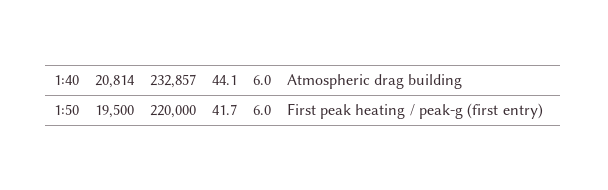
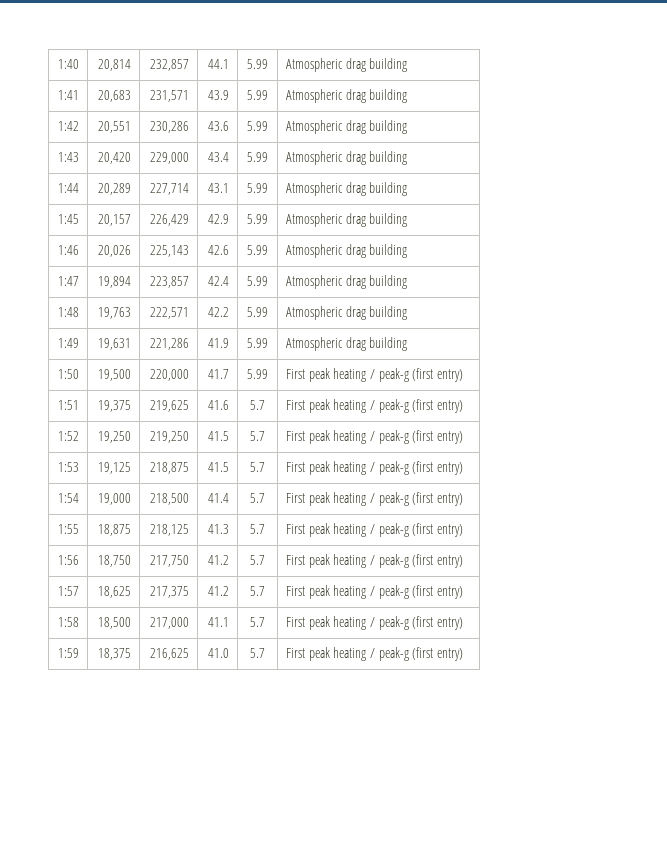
- 1:40 | 20,814 | 232,857 | 44.1 | 6.0 | Atmospheric drag building
+ 1:40 | 20,814 | 232,857 | 44.1 | 5.99 | Atmospheric drag building
+ 1:41 | 20,683 | 231,571 | 43.9 | 5.99 | Atmospheric drag building
+ 1:42 | 20,551 | 230,286 | 43.6 | 5.99 | Atmospheric drag building
+ 1:43 | 20,420 | 229,000 | 43.4 | 5.99 | Atmospheric drag building
+ 1:44 | 20,289 | 227,714 | 43.1 | 5.99 | Atmospheric drag building
+ 1:45 | 20,157 | 226,429 | 42.9 | 5.99 | Atmospheric drag building
+ 1:46 | 20,026 | 225,143 | 42.6 | 5.99 | Atmospheric drag building
+ 1:47 | 19,894 | 223,857 | 42.4 | 5.99 | Atmospheric drag building
+ 1:48 | 19,763 | 222,571 | 42.2 | 5.99 | Atmospheric drag building
+ 1:49 | 19,631 | 221,286 | 41.9 | 5.99 | Atmospheric drag building
- 1:50 | 19,500 | 220,000 | 41.7 | 6.0 | First peak heating / peak-g (first entry)
+ 1:50 | 19,500 | 220,000 | 41.7 | 5.99 | First peak heating / peak-g (first entry)
+ 1:51 | 19,375 | 219,625 | 41.6 | 5.7 | First peak heating / peak-g (first entry)
+ 1:52 | 19,250 | 219,250 | 41.5 | 5.7 | First peak heating / peak-g (first entry)
+ 1:53 | 19,125 | 218,875 | 41.5 | 5.7 | First peak heating / peak-g (first entry)
+ 1:54 | 19,000 | 218,500 | 41.4 | 5.7 | First peak heating / peak-g (first entry)
+ 1:55 | 18,875 | 218,125 | 41.3 | 5.7 | First peak heating / peak-g (first entry)
+ 1:56 | 18,750 | 217,750 | 41.2 | 5.7 | First peak heating / peak-g (first entry)
+ 1:57 | 18,625 | 217,375 | 41.2 | 5.7 | First peak heating / peak-g (first entry)
+ 1:58 | 18,500 | 217,000 | 41.1 | 5.7 | First peak heating / peak-g (first entry)
+ 1:59 | 18,375 | 216,625 | 41.0 | 5.7 | First peak heating / peak-g (first entry)

